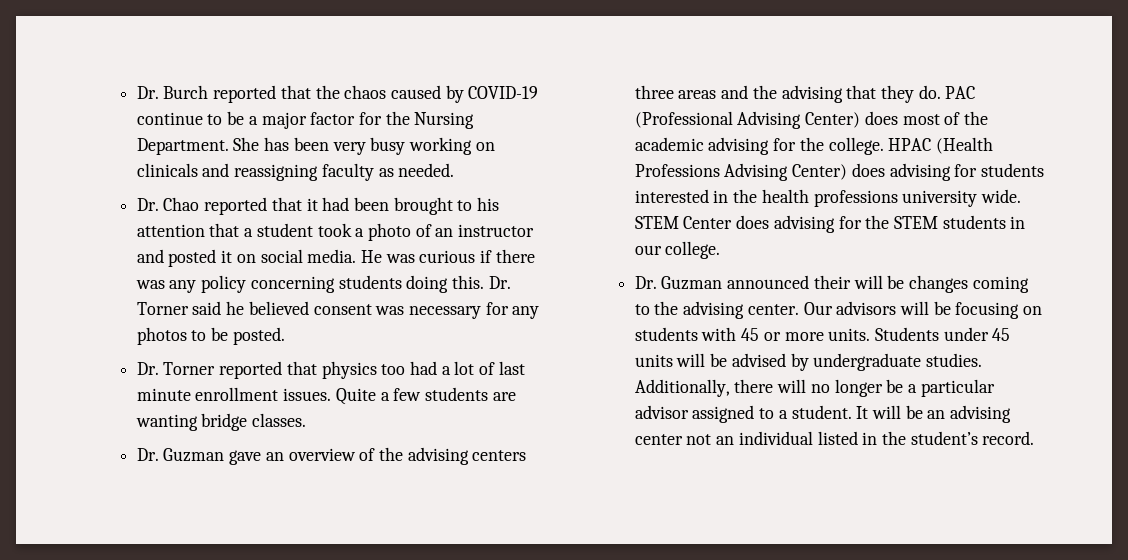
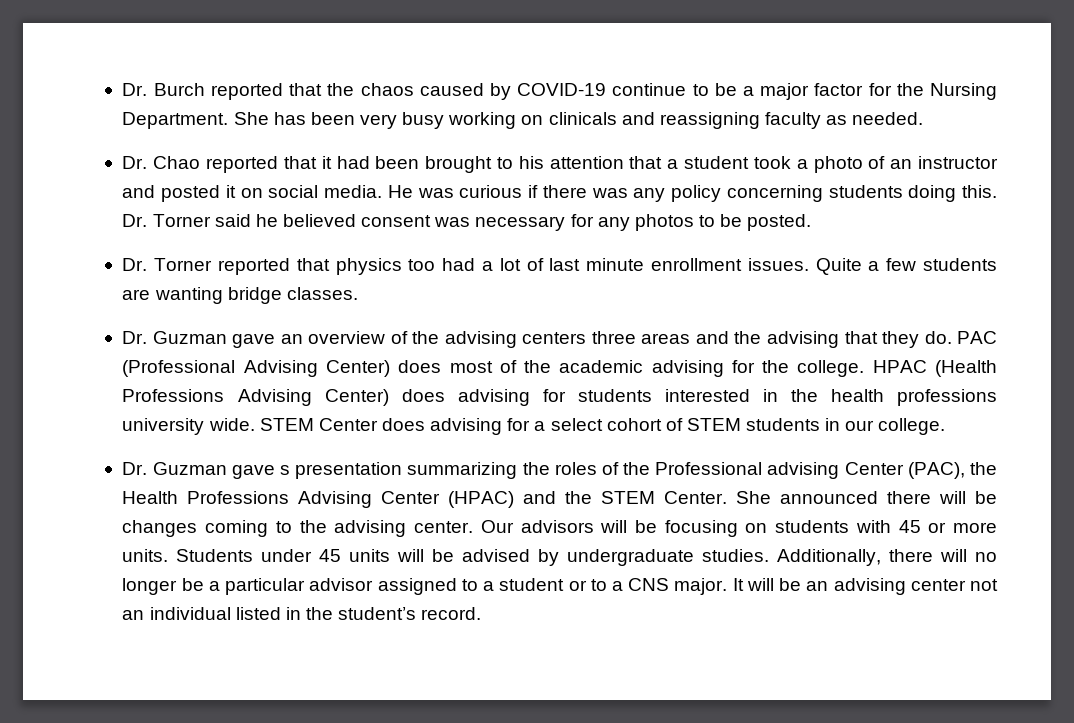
- STEM Center does advising for the STEM students in our college.
+ STEM Center does advising for a select cohort of STEM students in our college.
- Dr. Guzman announced their will be changes coming to the advising center.
+ Dr. Guzman gave s presentation summarizing the roles of the Professional advising Center (PAC), the Health Professions Advising Center (HPAC) and the STEM Center. She announced there will be changes coming to the advising center.
- Additionally, there will no longer be a particular advisor assigned to a student.
+ Additionally, there will no longer be a particular advisor assigned to a student or to a CNS major.

